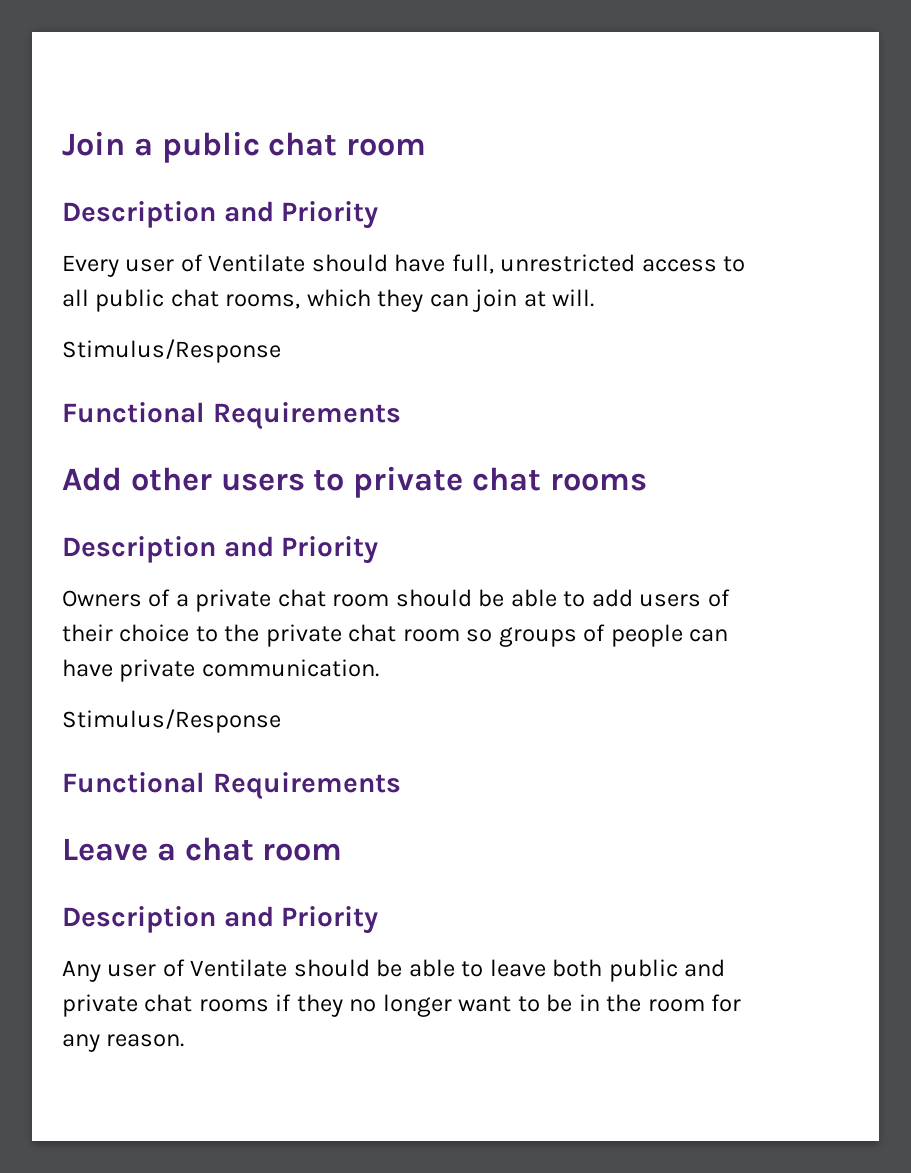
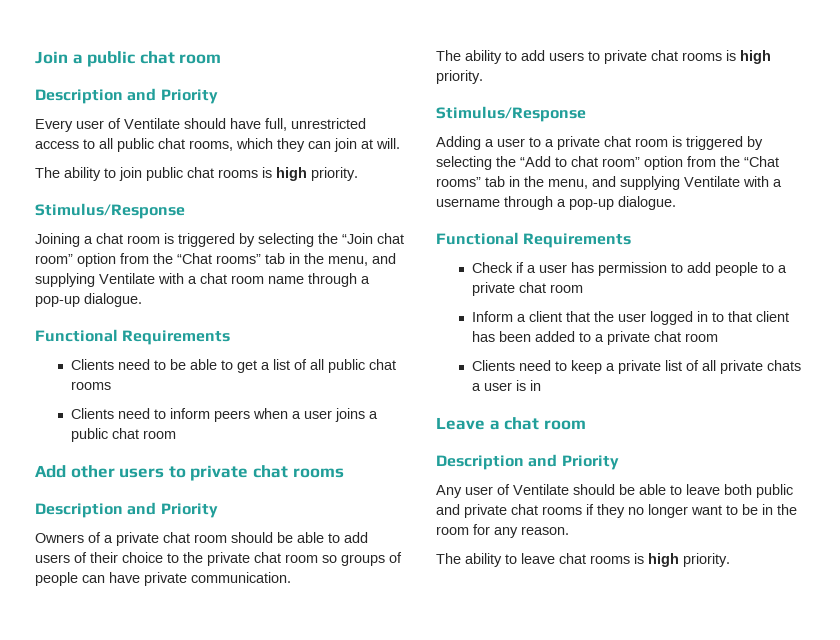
  Every user of Ventilate should have full, unrestricted access to all public chat rooms, which they can join at will.
+ The ability to join public chat rooms is high priority.
  Stimulus/Response
+ Joining a chat room is triggered by selecting the “Join chat room” option from the “Chat rooms” tab in the menu, and supplying Ventilate with a chat room name through a pop-up dialogue.
  Functional Requirements
+ Clients need to be able to get a list of all public chat rooms
+ Clients need to inform peers when a user joins a public chat room
  Owners of a private chat room should be able to add users of their choice to the private chat room so groups of people can have private communication.
+ The ability to add users to private chat rooms is high priority.
  Stimulus/Response
+ Adding a user to a private chat room is triggered by selecting the “Add to chat room” option from the “Chat rooms” tab in the menu, and supplying Ventilate with a username through a pop-up dialogue.
  Functional Requirements
+ Check if a user has permission to add people to a private chat room
+ Inform a client that the user logged in to that client has been added to a private chat room
+ Clients need to keep a private list of all private chats a user is in
+ The ability to leave chat rooms is high priority.

